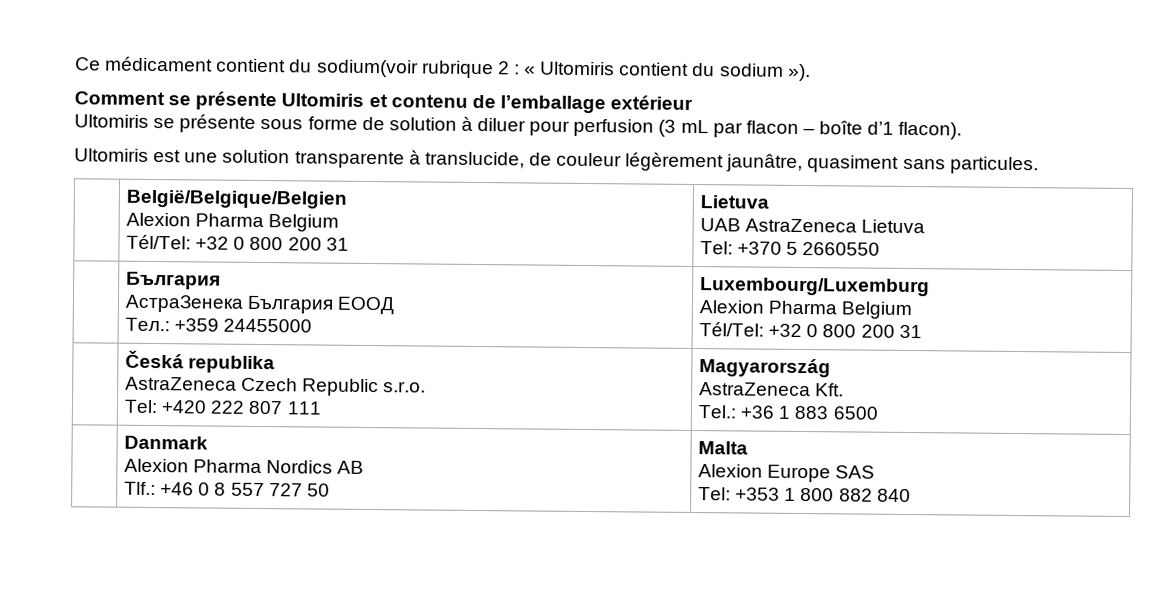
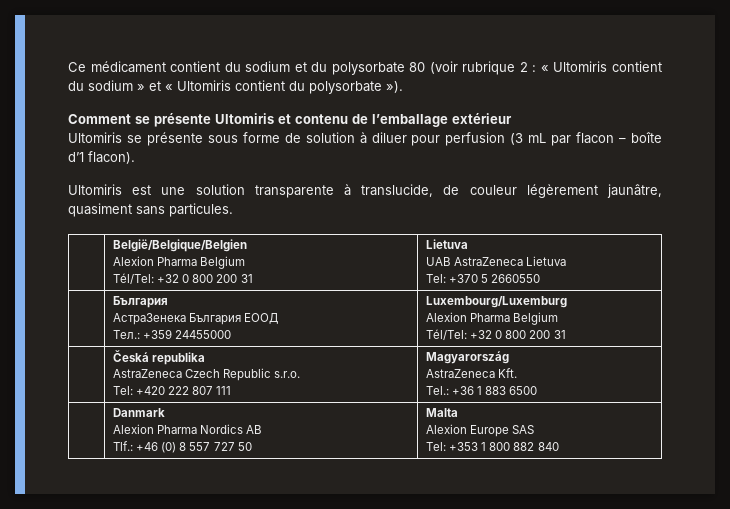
- Ce médicament contient du sodium(voir rubrique 2 : « Ultomiris contient du sodium »).
+ Ce médicament contient du sodium et du polysorbate 80 (voir rubrique 2 : « Ultomiris contient du sodium » et « Ultomiris contient du polysorbate »).
  | Danmark
  Alexion Pharma Nordics AB
- Tlf.: +46 0 8 557 727 50 | Malta
+ Tlf.: +46 (0) 8 557 727 50 | Malta

